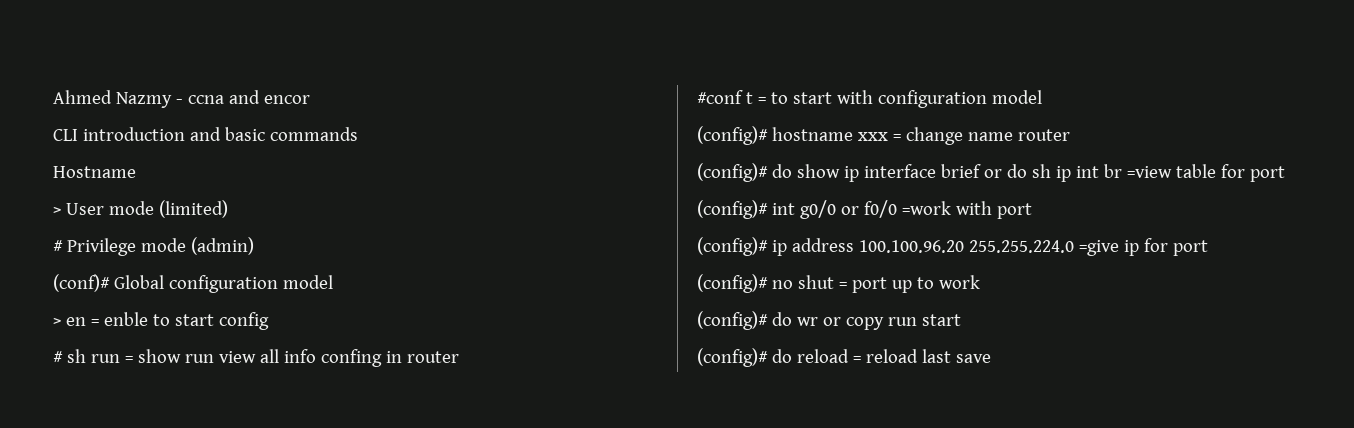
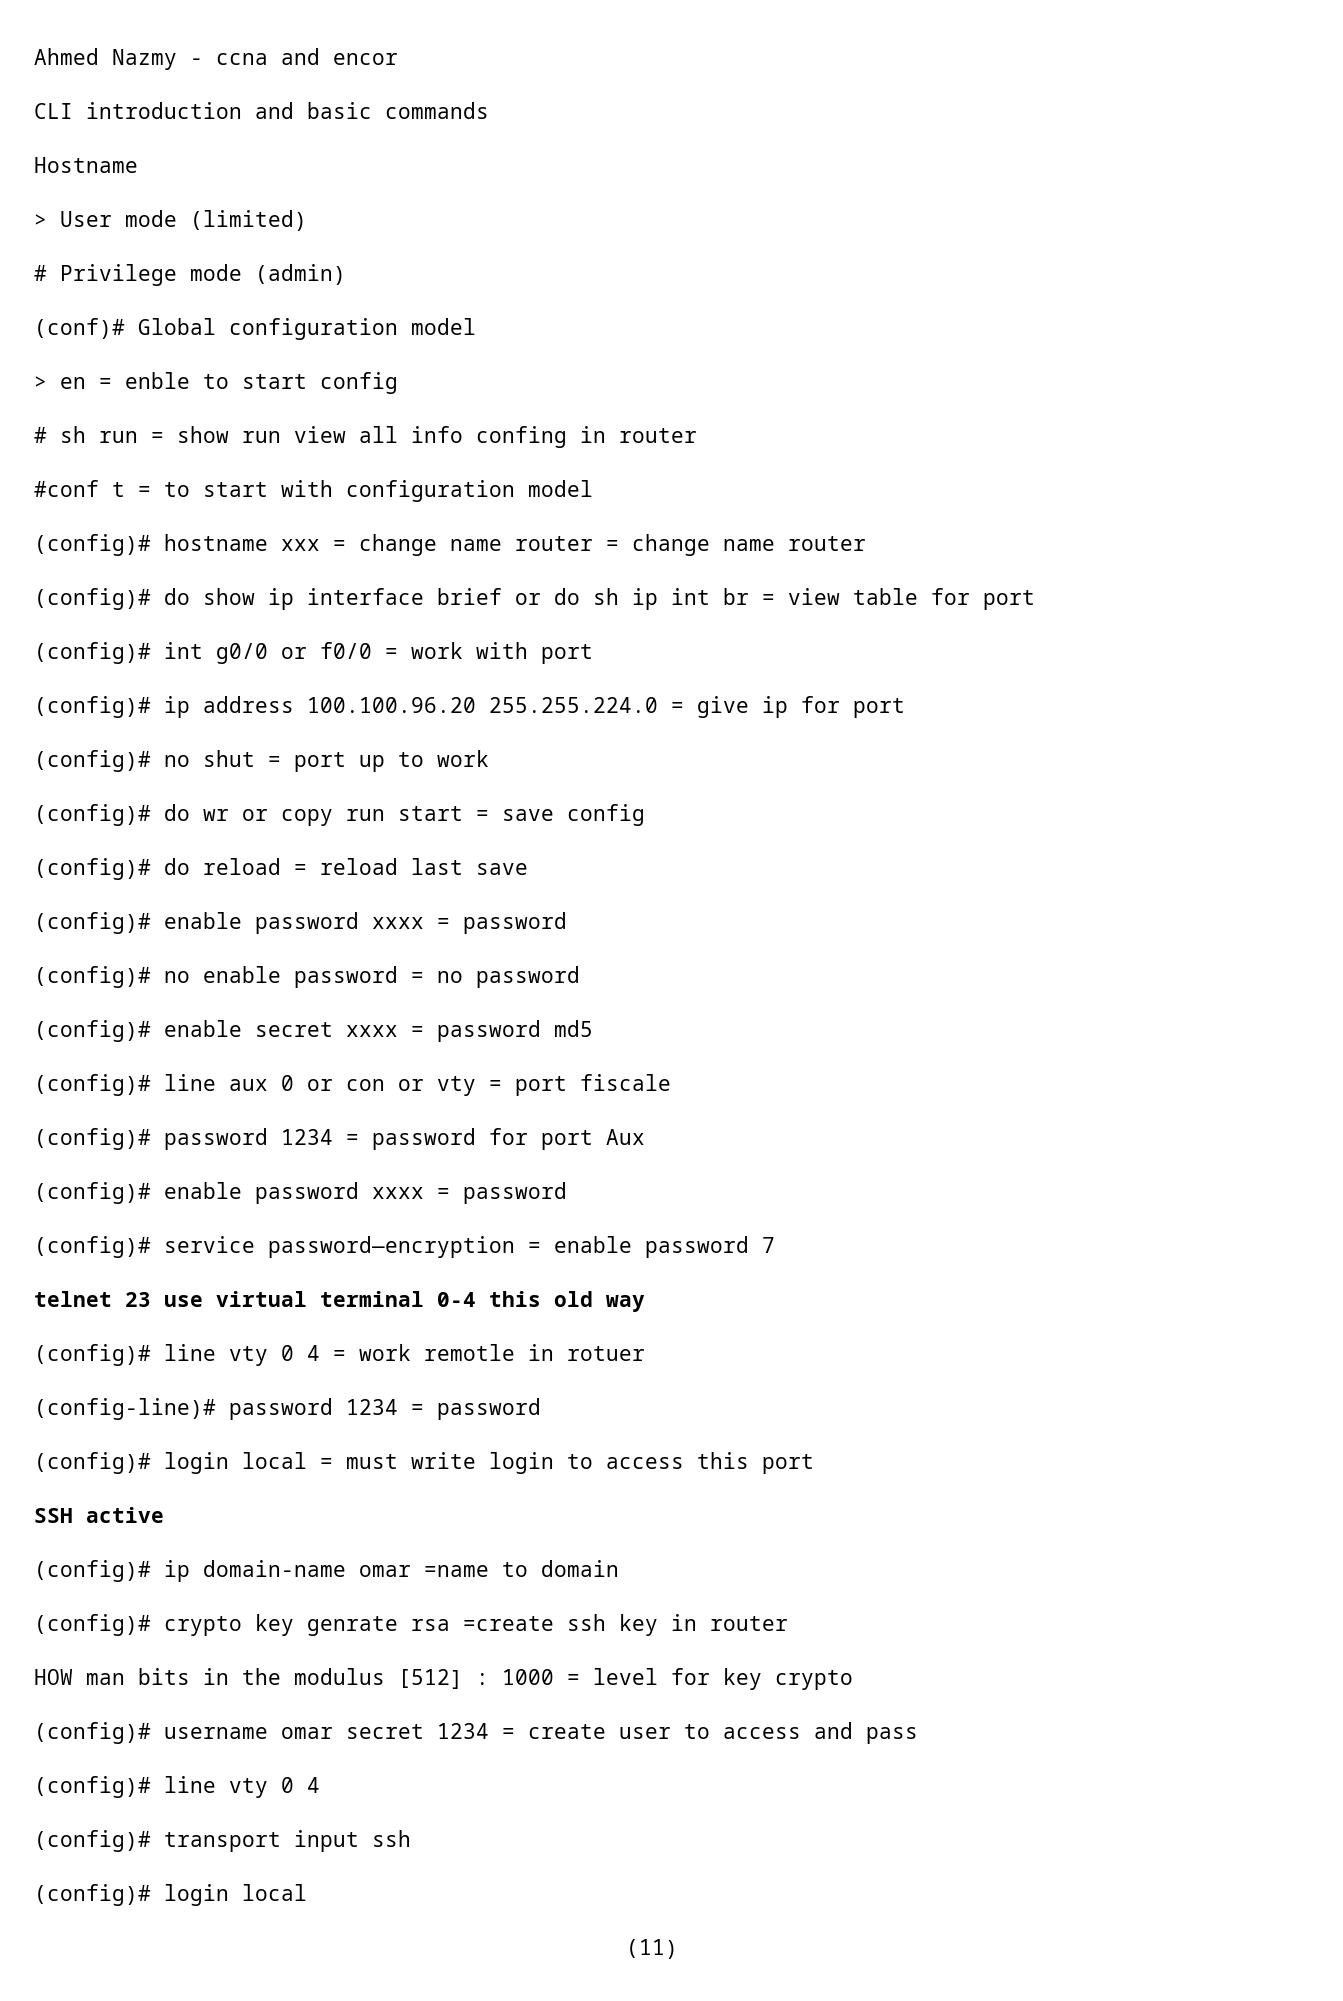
- (config)# hostname xxx = change name router
+ (config)# hostname xxx = change name router = change name router
- (config)# do show ip interface brief or do sh ip int br =view table for port
+ (config)# do show ip interface brief or do sh ip int br = view table for port
- (config)# int g0/0 or f0/0 =work with port
+ (config)# int g0/0 or f0/0 = work with port
- (config)# ip address 100.100.96.20 255.255.224.0 =give ip for port
+ (config)# ip address 100.100.96.20 255.255.224.0 = give ip for port
- (config)# do wr or copy run start
+ (config)# do wr or copy run start = save config
  (config)# do reload = reload last save
+ (config)# enable password xxxx = password
+ (config)# no enable password = no password
+ (config)# enable secret xxxx = password md5
+ (config)# line aux 0 or con or vty = port fiscale
+ (config)# password 1234 = password for port Aux
+ (config)# enable password xxxx = password
+ (config)# service password—encryption = enable password 7
+ telnet 23 use virtual terminal 0-4 this old way
+ (config)# line vty 0 4 = work remotle in rotuer
+ (config-line)# password 1234 = password
+ (config)# login local = must write login to access this port
+ SSH active
+ (config)# ip domain-name omar =name to domain
+ (config)# crypto key genrate rsa =create ssh key in router
+ HOW man bits in the modulus [512] : 1000 = level for key crypto
+ (config)# username omar secret 1234 = create user to access and pass
+ (config)# line vty 0 4
+ (config)# transport input ssh
+ (config)# login local
+ (11)

